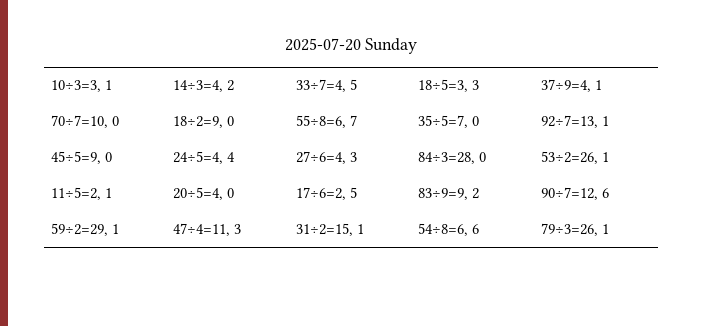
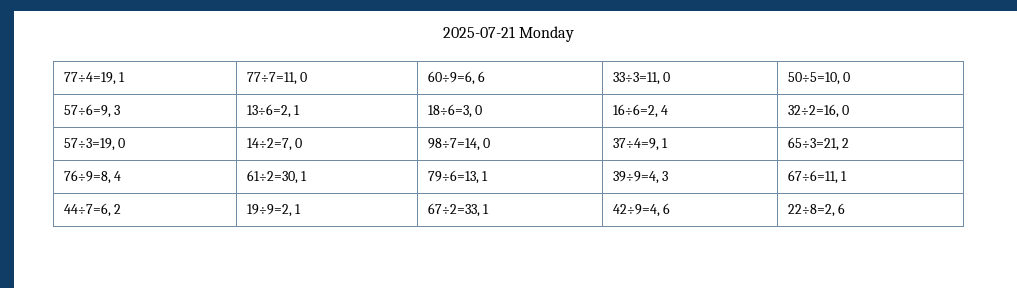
- 2025-07-20 Sunday
- 10÷3=3, 1 | 14÷3=4, 2 | 33÷7=4, 5 | 18÷5=3, 3 | 37÷9=4, 1
- 70÷7=10, 0 | 18÷2=9, 0 | 55÷8=6, 7 | 35÷5=7, 0 | 92÷7=13, 1
- 45÷5=9, 0 | 24÷5=4, 4 | 27÷6=4, 3 | 84÷3=28, 0 | 53÷2=26, 1
- 11÷5=2, 1 | 20÷5=4, 0 | 17÷6=2, 5 | 83÷9=9, 2 | 90÷7=12, 6
- 59÷2=29, 1 | 47÷4=11, 3 | 31÷2=15, 1 | 54÷8=6, 6 | 79÷3=26, 1
+ 2025-07-21 Monday
+ 77÷4=19, 1 | 77÷7=11, 0 | 60÷9=6, 6 | 33÷3=11, 0 | 50÷5=10, 0
+ 57÷6=9, 3 | 13÷6=2, 1 | 18÷6=3, 0 | 16÷6=2, 4 | 32÷2=16, 0
+ 57÷3=19, 0 | 14÷2=7, 0 | 98÷7=14, 0 | 37÷4=9, 1 | 65÷3=21, 2
+ 76÷9=8, 4 | 61÷2=30, 1 | 79÷6=13, 1 | 39÷9=4, 3 | 67÷6=11, 1
+ 44÷7=6, 2 | 19÷9=2, 1 | 67÷2=33, 1 | 42÷9=4, 6 | 22÷8=2, 6

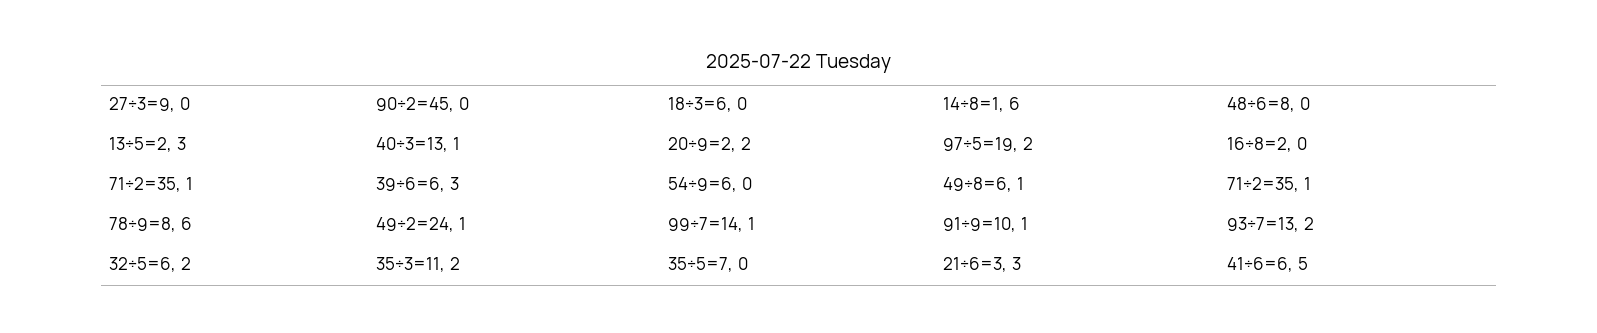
- 2025-07-21 Monday
- 77÷4=19, 1 | 77÷7=11, 0 | 60÷9=6, 6 | 33÷3=11, 0 | 50÷5=10, 0
- 57÷6=9, 3 | 13÷6=2, 1 | 18÷6=3, 0 | 16÷6=2, 4 | 32÷2=16, 0
- 57÷3=19, 0 | 14÷2=7, 0 | 98÷7=14, 0 | 37÷4=9, 1 | 65÷3=21, 2
- 76÷9=8, 4 | 61÷2=30, 1 | 79÷6=13, 1 | 39÷9=4, 3 | 67÷6=11, 1
- 44÷7=6, 2 | 19÷9=2, 1 | 67÷2=33, 1 | 42÷9=4, 6 | 22÷8=2, 6
+ 2025-07-22 Tuesday
+ 27÷3=9, 0 | 90÷2=45, 0 | 18÷3=6, 0 | 14÷8=1, 6 | 48÷6=8, 0
+ 13÷5=2, 3 | 40÷3=13, 1 | 20÷9=2, 2 | 97÷5=19, 2 | 16÷8=2, 0
+ 71÷2=35, 1 | 39÷6=6, 3 | 54÷9=6, 0 | 49÷8=6, 1 | 71÷2=35, 1
+ 78÷9=8, 6 | 49÷2=24, 1 | 99÷7=14, 1 | 91÷9=10, 1 | 93÷7=13, 2
+ 32÷5=6, 2 | 35÷3=11, 2 | 35÷5=7, 0 | 21÷6=3, 3 | 41÷6=6, 5

